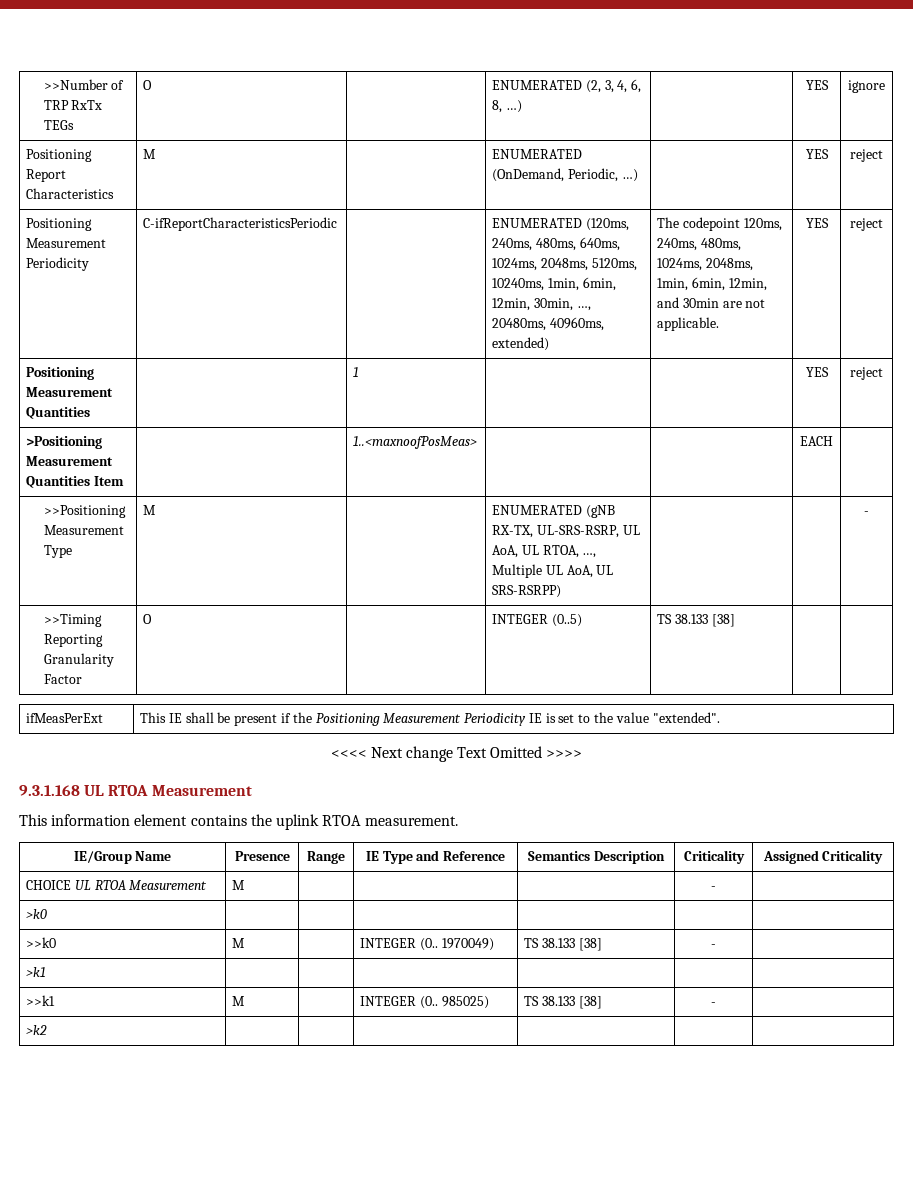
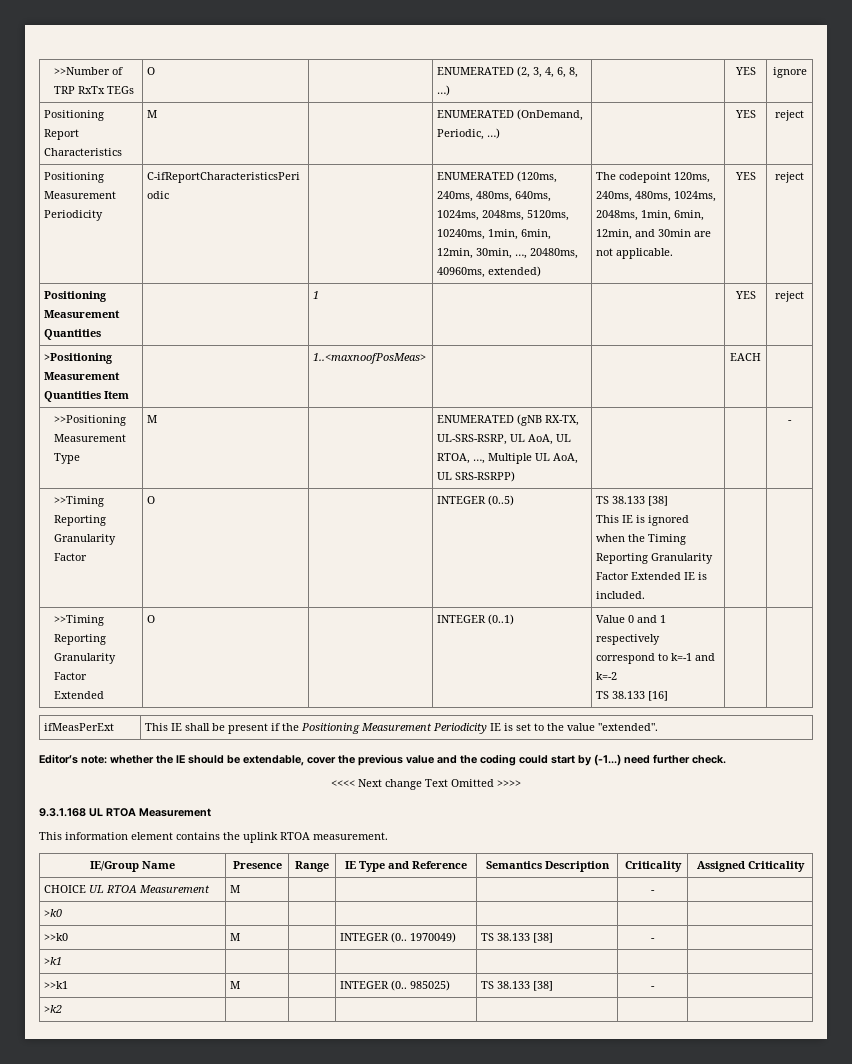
- >>Timing Reporting Granularity Factor | O | | INTEGER (0..5) | TS 38.133 [38] | |
+ >>Timing Reporting Granularity Factor | O | | INTEGER (0..5) | TS 38.133 [38]
+ This IE is ignored when the Timing Reporting Granularity Factor Extended IE is included. | |
+ >>Timing Reporting Granularity Factor Extended | O | | INTEGER (0..1) | Value 0 and 1 respectively correspond to k=-1 and k=-2
+ TS 38.133 [16] | |
+ Editor’s note: whether the IE should be extendable, cover the previous value and the coding could start by (-1...) need further check.

